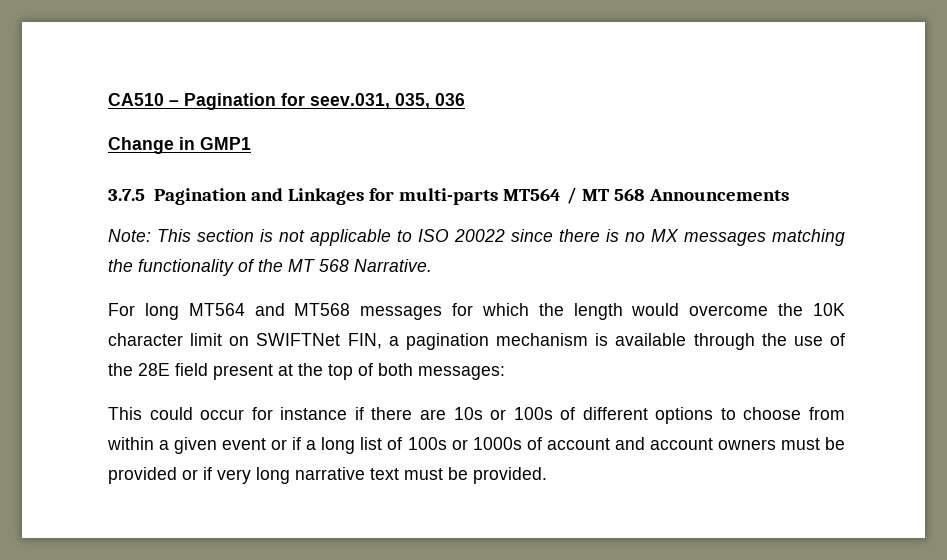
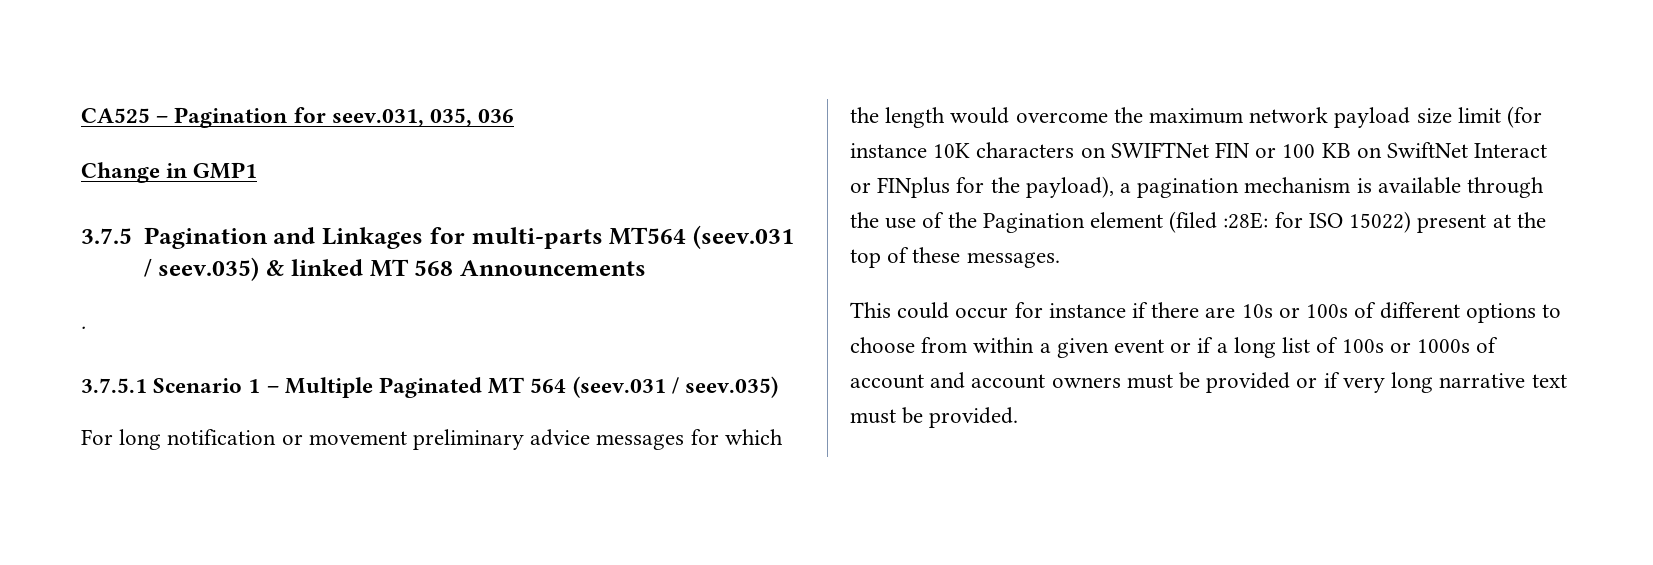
- CA510 – Pagination for seev.031, 035, 036
+ CA525 – Pagination for seev.031, 035, 036
- 3.7.5 Pagination and Linkages for multi-parts MT564 / MT 568 Announcements
- Note: This section is not applicable to ISO 20022 since there is no MX messages matching the functionality of the MT 568 Narrative.
- For long MT564 and MT568 messages for which the length would overcome the 10K character limit on SWIFTNet FIN, a pagination mechanism is available through the use of the 28E field present at the top of both messages:
+ 3.7.5 Pagination and Linkages for multi-parts MT564 (seev.031 / seev.035) & linked MT 568 Announcements
+ .
+ 3.7.5.1 Scenario 1 – Multiple Paginated MT 564 (seev.031 / seev.035)
+ For long notification or movement preliminary advice messages for which the length would overcome the maximum network payload size limit (for instance 10K characters on SWIFTNet FIN or 100 KB on SwiftNet Interact or FINplus for the payload), a pagination mechanism is available through the use of the Pagination element (filed :28E: for ISO 15022) present at the top of these messages.

